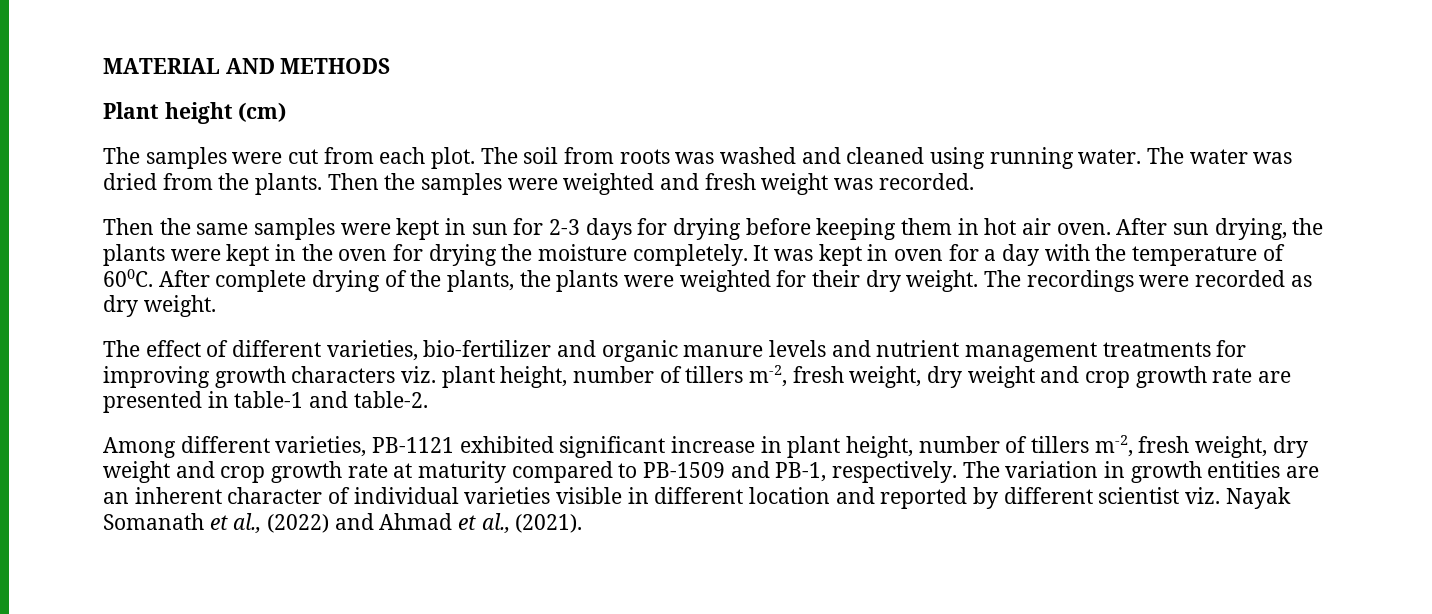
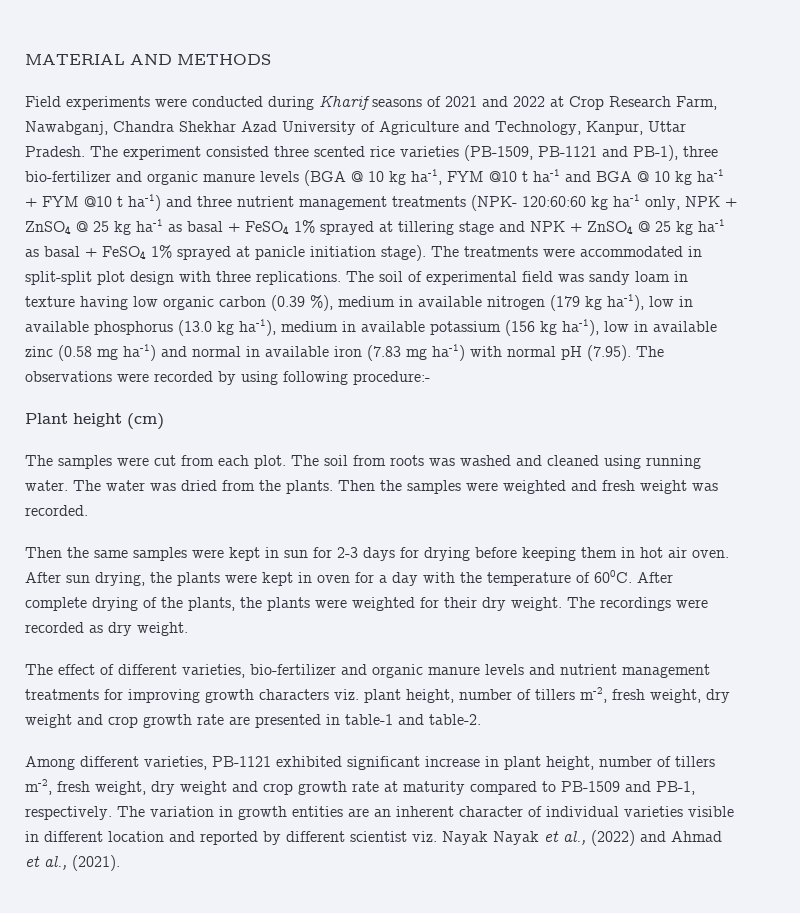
+ Field experiments were conducted during Kharif seasons of 2021 and 2022 at Crop Research Farm, Nawabganj, Chandra Shekhar Azad University of Agriculture and Technology, Kanpur, Uttar Pradesh. The experiment consisted three scented rice varieties (PB-1509, PB-1121 and PB-1), three bio-fertilizer and organic manure levels (BGA @ 10 kg ha-1, FYM @10 t ha-1 and BGA @ 10 kg ha-1 + FYM @10 t ha-1) and three nutrient management treatments (NPK- 120:60:60 kg ha-1 only, NPK + ZnSO4 @ 25 kg ha-1 as basal + FeSO4 1% sprayed at tillering stage and NPK + ZnSO4 @ 25 kg ha-1 as basal + FeSO4 1% sprayed at panicle initiation stage). The treatments were accommodated in split-split plot design with three replications. The soil of experimental field was sandy loam in texture having low organic carbon (0.39 %), medium in available nitrogen (179 kg ha-1), low in available phosphorus (13.0 kg ha-1), medium in available potassium (156 kg ha-1), low in available zinc (0.58 mg ha-1) and normal in available iron (7.83 mg ha-1) with normal pH (7.95). The observations were recorded by using following procedure:-
- After sun drying, the plants were kept in the oven for drying the moisture completely. It was kept in oven for a day with the temperature of 600C.
+ After sun drying, the plants were kept in oven for a day with the temperature of 600C.
- The variation in growth entities are an inherent character of individual varieties visible in different location and reported by different scientist viz. Nayak Somanath et al., (2022) and Ahmad et al., (2021).
+ The variation in growth entities are an inherent character of individual varieties visible in different location and reported by different scientist viz. Nayak Nayak et al., (2022) and Ahmad et al., (2021).

